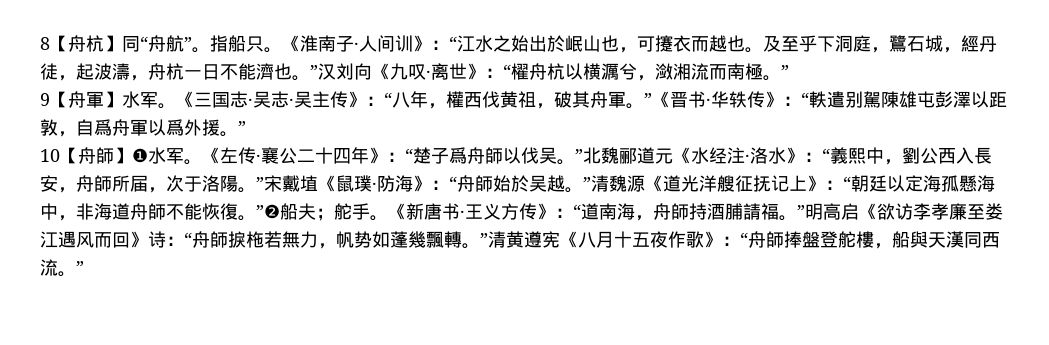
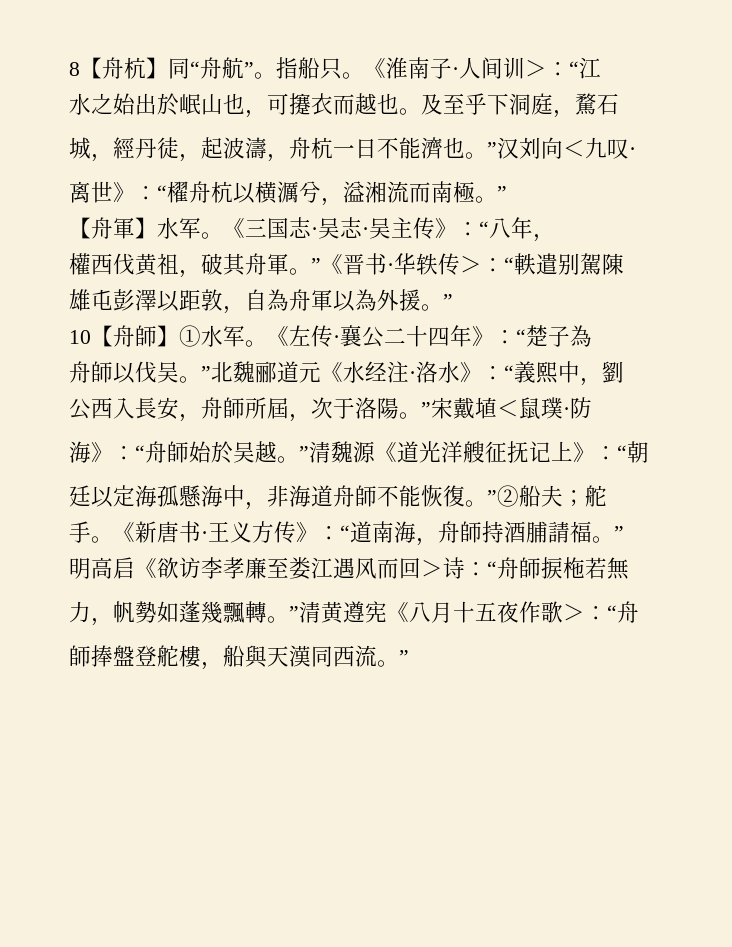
- 《淮南子·人间训》：“江水之始出於岷山也，可攓衣而越也。
+ 《淮南子·人间训＞：“江
+ 水之始出於岷山也，可攓衣而越也。
- 及至乎下洞庭，鷺石城，經丹徒，起波濤，舟杭一日不能濟也。”汉刘向《九叹·离世》：“櫂舟杭以横濿兮，潋湘流而南極。”
+ 及至乎下洞庭，騖石
+ 城，經丹徒，起波濤，舟杭一日不能濟也。”汉刘向＜九叹·
+ 离世》：“櫂舟杭以横濿兮，溢湘流而南極。”
- 9【舟軍】水军。
+ 【舟軍】水军。
- 《三国志·吴志·吴主传》：“八年，權西伐黄祖，破其舟軍。”《晋书·华轶传》：“軼遣别駕陳雄屯彭澤以距敦，自爲舟軍以爲外援。”
+ 《三国志·吴志·吴主传》：“八年，
+ 權西伐黄祖，破其舟軍。”《晋书·华轶传＞：“軼遣别駕陳
+ 雄屯彭澤以距敦，自為舟軍以為外援。”
- 10【舟師】❶水军。
+ 10【舟師】①水军。
- “楚子爲舟師以伐吴。”北魏郦道元《水经注·洛水》：
+ “楚子為
+ 舟師以伐吴。”北魏郦道元《水经注·洛水》：
- “義熙中，劉公西入長安，舟師所届，次于洛陽。”宋戴埴《鼠璞·防海》：
+ “義熙中，劉
+ 公西入長安，舟師所屆，次于洛陽。”宋戴埴＜鼠璞·防
+ 海》：
- “朝廷以定海孤懸海中，非海道舟師不能恢復。”❷船夫；舵手。
+ “朝
+ 廷以定海孤懸海中，非海道舟師不能恢復。”②船夫；舵
+ 手。
- 《新唐书·王义方传》：“道南海，舟師持酒脯請福。”明高启《欲访李孝廉至娄江遇风而回》诗：“舟師捩柂若無力，帆势如蓬幾飄轉。”清黄遵宪《八月十五夜作歌》：“舟師捧盤登舵樓，船與天漢同西流。”
+ 《新唐书·王义方传》：“道南海，舟師持酒脯請福。”
+ 明高启《欲访李孝廉至娄江遇风而回＞诗：“舟師捩柂若無
+ 力，帆勢如蓬幾飄轉。”清黄遵宪《八月十五夜作歌＞：“舟
+ 師捧盤登舵樓，船與天漢同西流。”

